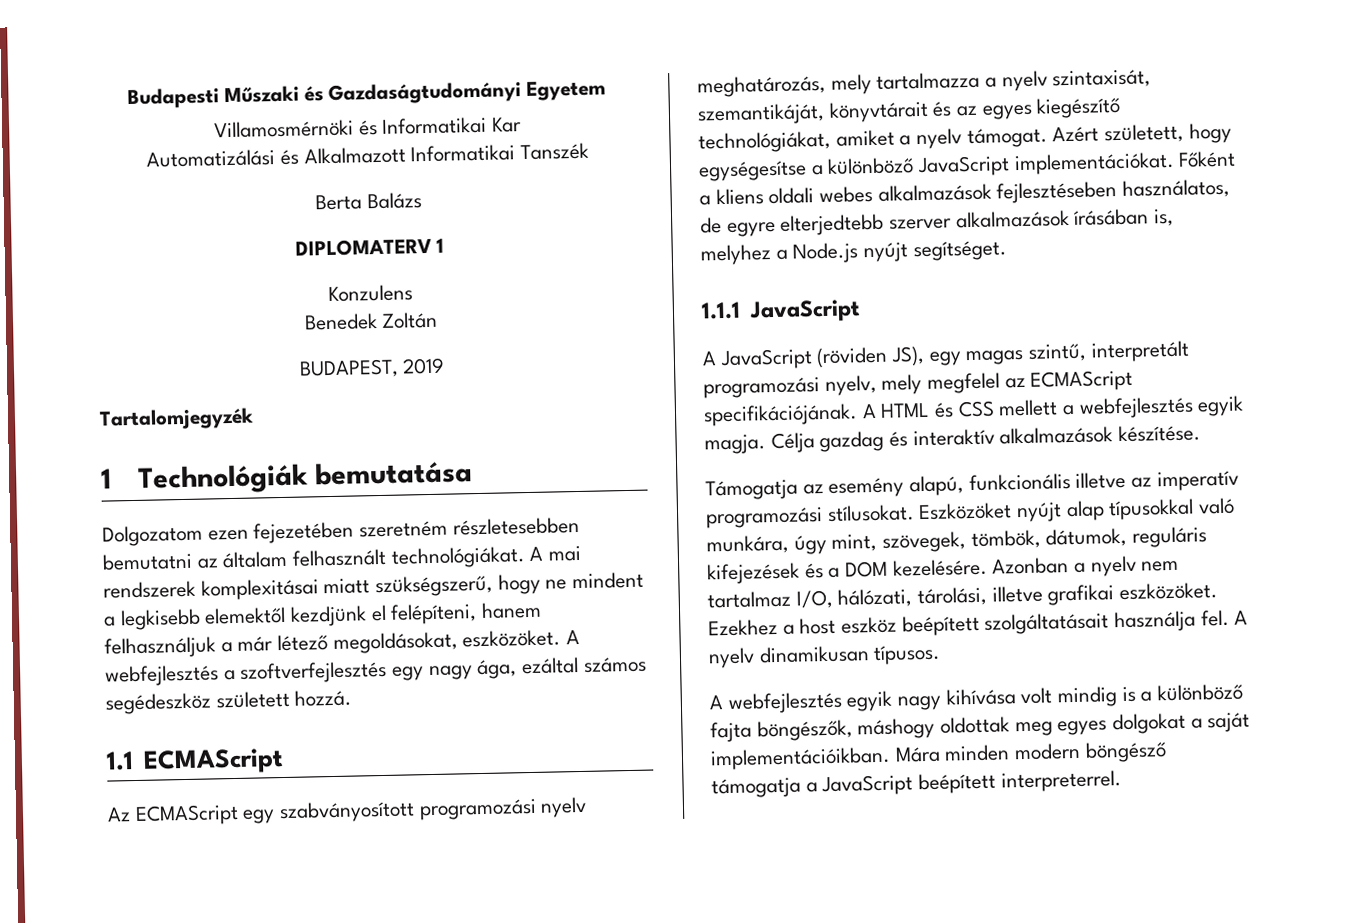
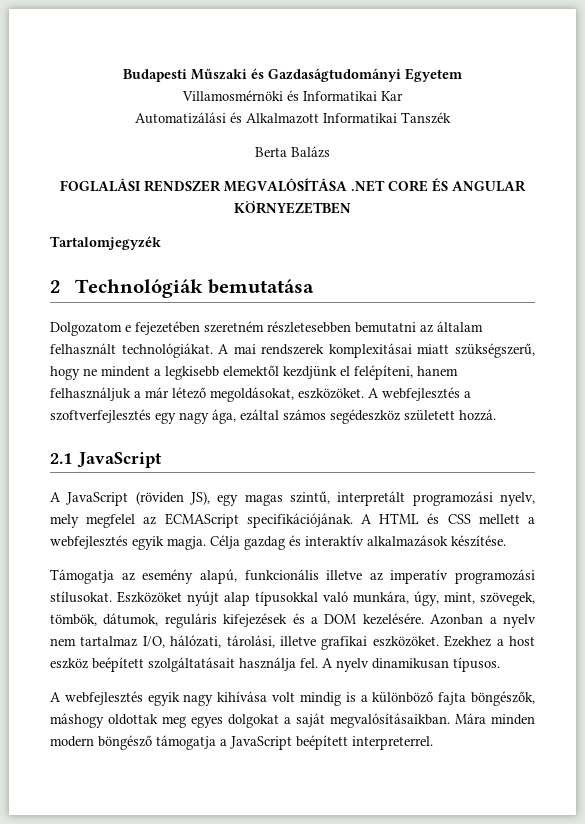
- DIPLOMATERV 1
- Konzulens
- Benedek Zoltán
- BUDAPEST, 2019
+ FOGLALÁSI RENDSZER MEGVALÓSÍTÁSA .NET CORE ÉS ANGULAR KÖRNYEZETBEN
- 1 Technológiák bemutatása
+ 2 Technológiák bemutatása
- Dolgozatom ezen fejezetében szeretném részletesebben bemutatni az általam felhasznált technológiákat.
+ Dolgozatom e fejezetében szeretném részletesebben bemutatni az általam felhasznált technológiákat.
- 1.1 ECMAScript
- Az ECMAScript egy szabványosított programozási nyelv meghatározás, mely tartalmazza a nyelv szintaxisát, szemantikáját, könyvtárait és az egyes kiegészítő technológiákat, amiket a nyelv támogat. Azért született, hogy egységesítse a különböző JavaScript implementációkat. Főként a kliens oldali webes alkalmazások fejlesztéseben használatos, de egyre elterjedtebb szerver alkalmazások írásában is, melyhez a Node.js nyújt segítséget.
- 1.1.1 JavaScript
+ 2.1 JavaScript
- Eszközöket nyújt alap típusokkal való munkára, úgy mint, szövegek, tömbök, dátumok, reguláris kifejezések és a DOM kezelésére.
+ Eszközöket nyújt alap típusokkal való munkára, úgy, mint, szövegek, tömbök, dátumok, reguláris kifejezések és a DOM kezelésére.
- A webfejlesztés egyik nagy kihívása volt mindig is a különböző fajta böngészők, máshogy oldottak meg egyes dolgokat a saját implementációikban.
+ A webfejlesztés egyik nagy kihívása volt mindig is a különböző fajta böngészők, máshogy oldottak meg egyes dolgokat a saját megvalósításaikban.

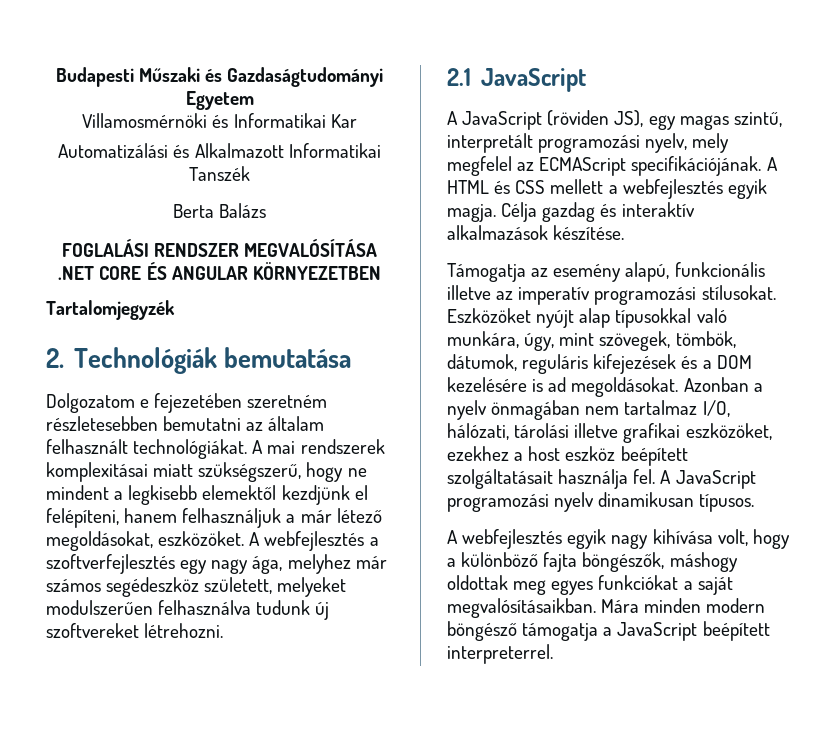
- 2 Technológiák bemutatása
+ 2. Technológiák bemutatása
- A webfejlesztés a szoftverfejlesztés egy nagy ága, ezáltal számos segédeszköz született hozzá.
+ A webfejlesztés a szoftverfejlesztés egy nagy ága, melyhez már számos segédeszköz született, melyeket modulszerűen felhasználva tudunk új szoftvereket létrehozni.
- Eszközöket nyújt alap típusokkal való munkára, úgy, mint, szövegek, tömbök, dátumok, reguláris kifejezések és a DOM kezelésére.
+ Eszközöket nyújt alap típusokkal való munkára, úgy, mint szövegek, tömbök, dátumok, reguláris kifejezések és a DOM kezelésére is ad megoldásokat.
- Azonban a nyelv nem tartalmaz I/O, hálózati, tárolási, illetve grafikai eszközöket. Ezekhez a host eszköz beépített szolgáltatásait használja fel.
+ Azonban a nyelv önmagában nem tartalmaz I/O, hálózati, tárolási illetve grafikai eszközöket, ezekhez a host eszköz beépített szolgáltatásait használja fel.
- A nyelv dinamikusan típusos.
+ A JavaScript programozási nyelv dinamikusan típusos.
- A webfejlesztés egyik nagy kihívása volt mindig is a különböző fajta böngészők, máshogy oldottak meg egyes dolgokat a saját megvalósításaikban.
+ A webfejlesztés egyik nagy kihívása volt, hogy a különböző fajta böngészők, máshogy oldottak meg egyes funkciókat a saját megvalósításaikban.

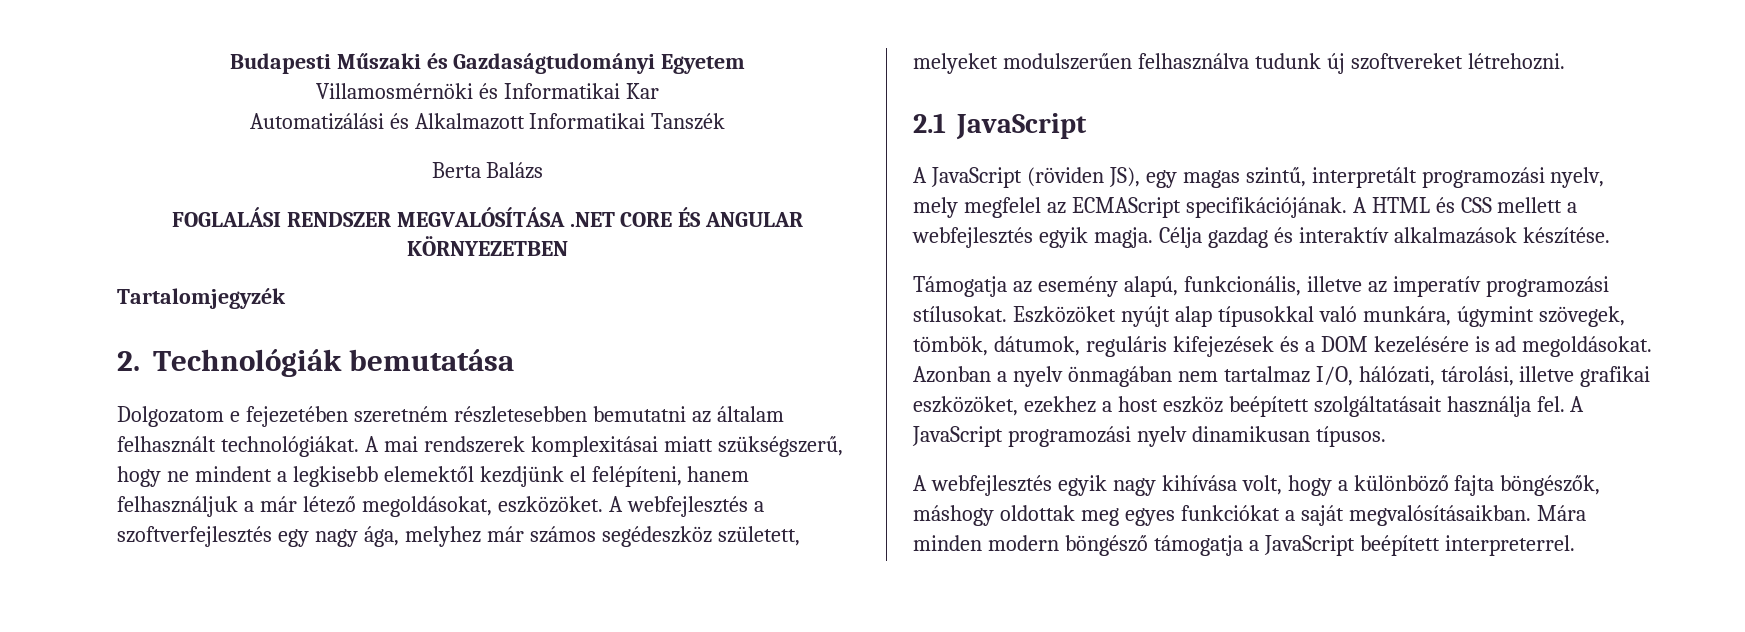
- Támogatja az esemény alapú, funkcionális illetve az imperatív programozási stílusokat.
+ Támogatja az esemény alapú, funkcionális, illetve az imperatív programozási stílusokat.
- Eszközöket nyújt alap típusokkal való munkára, úgy, mint szövegek, tömbök, dátumok, reguláris kifejezések és a DOM kezelésére is ad megoldásokat.
+ Eszközöket nyújt alap típusokkal való munkára, úgymint szövegek, tömbök, dátumok, reguláris kifejezések és a DOM kezelésére is ad megoldásokat.
- Azonban a nyelv önmagában nem tartalmaz I/O, hálózati, tárolási illetve grafikai eszközöket, ezekhez a host eszköz beépített szolgáltatásait használja fel.
+ Azonban a nyelv önmagában nem tartalmaz I/O, hálózati, tárolási, illetve grafikai eszközöket, ezekhez a host eszköz beépített szolgáltatásait használja fel.

